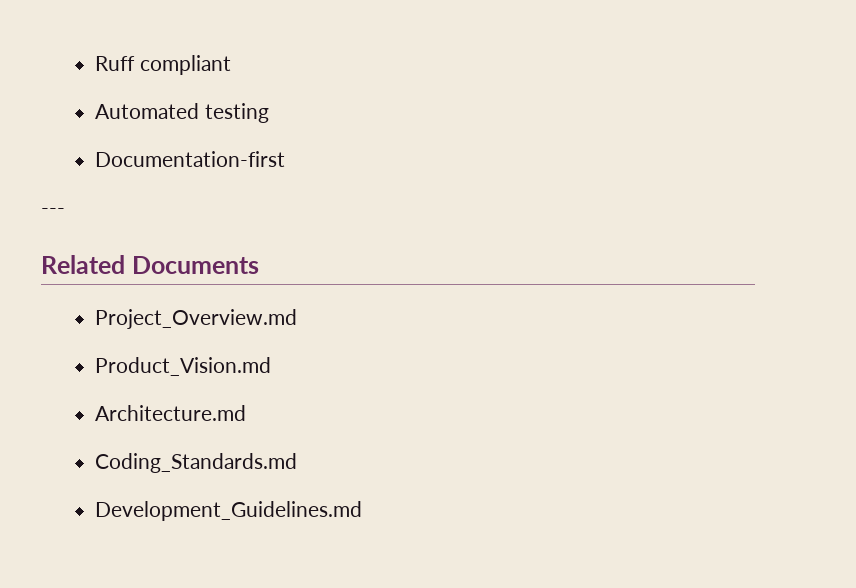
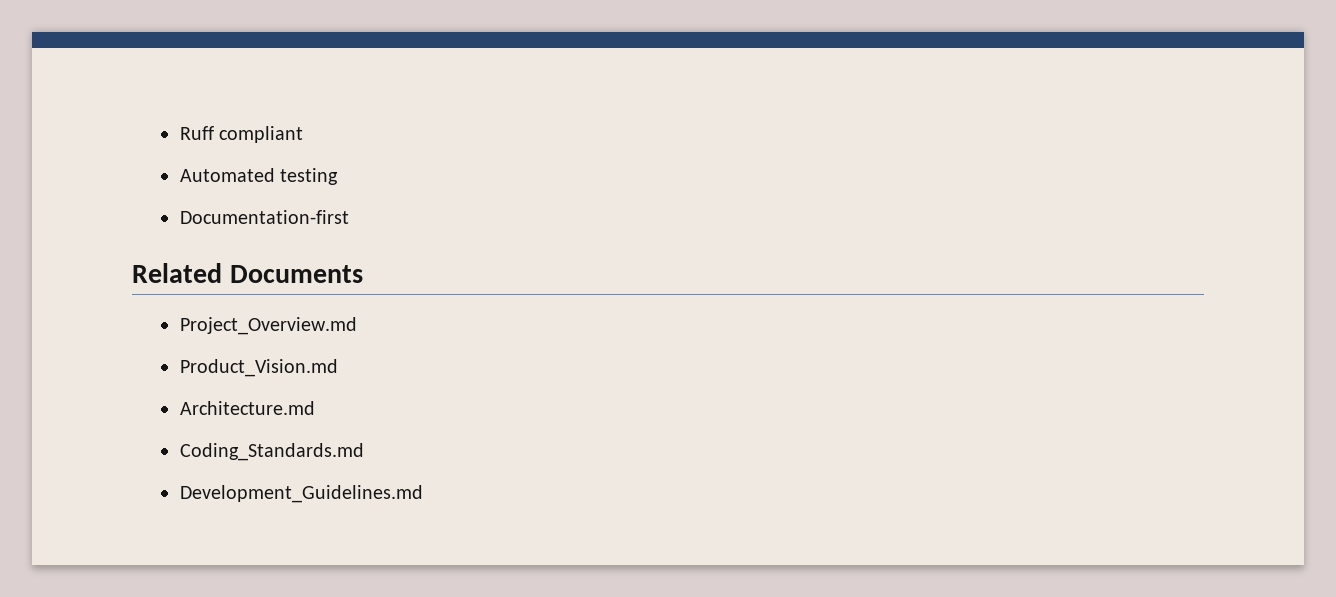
- ---

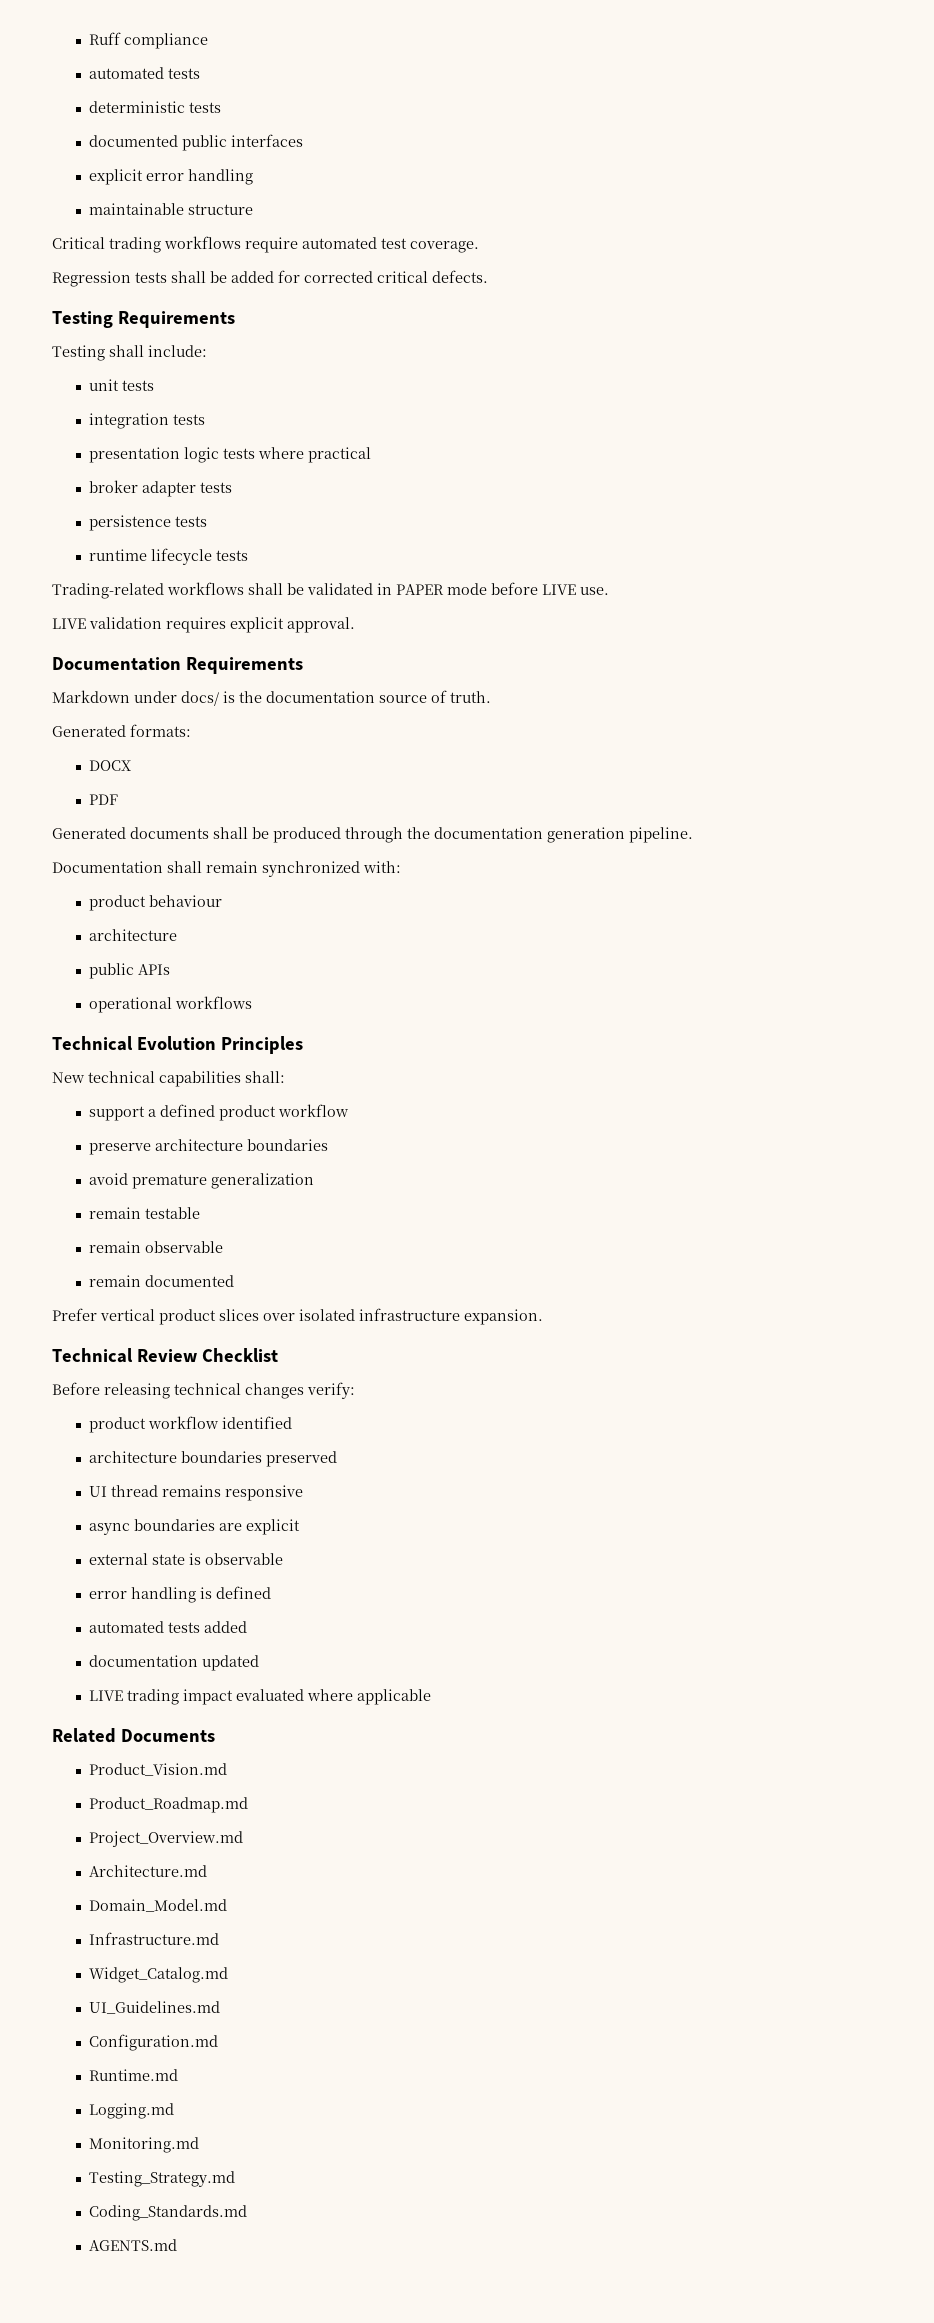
- Ruff compliant
- Automated testing
- Documentation-first
+ Ruff compliance
+ automated tests
+ deterministic tests
+ documented public interfaces
+ explicit error handling
+ maintainable structure
+ Critical trading workflows require automated test coverage.
+ Regression tests shall be added for corrected critical defects.
+ Testing Requirements
+ Testing shall include:
+ unit tests
+ integration tests
+ presentation logic tests where practical
+ broker adapter tests
+ persistence tests
+ runtime lifecycle tests
+ Trading-related workflows shall be validated in PAPER mode before LIVE use.
+ LIVE validation requires explicit approval.
+ Documentation Requirements
+ Markdown under docs/ is the documentation source of truth.
+ Generated formats:
+ DOCX
+ PDF
+ Generated documents shall be produced through the documentation generation pipeline.
+ Documentation shall remain synchronized with:
+ product behaviour
+ architecture
+ public APIs
+ operational workflows
+ Technical Evolution Principles
+ New technical capabilities shall:
+ support a defined product workflow
+ preserve architecture boundaries
+ avoid premature generalization
+ remain testable
+ remain observable
+ remain documented
+ Prefer vertical product slices over isolated infrastructure expansion.
+ Technical Review Checklist
+ Before releasing technical changes verify:
+ product workflow identified
+ architecture boundaries preserved
+ UI thread remains responsive
+ async boundaries are explicit
+ external state is observable
+ error handling is defined
+ automated tests added
+ documentation updated
+ LIVE trading impact evaluated where applicable
+ Product_Vision.md
+ Product_Roadmap.md
- Product_Vision.md
+ Domain_Model.md
+ Infrastructure.md
+ Widget_Catalog.md
+ UI_Guidelines.md
+ Configuration.md
+ Runtime.md
+ Logging.md
+ Monitoring.md
+ Testing_Strategy.md
- Development_Guidelines.md
+ AGENTS.md

